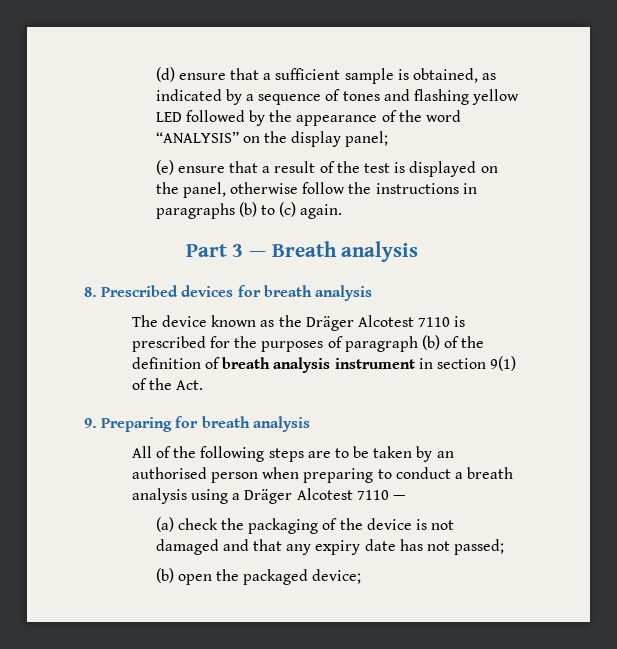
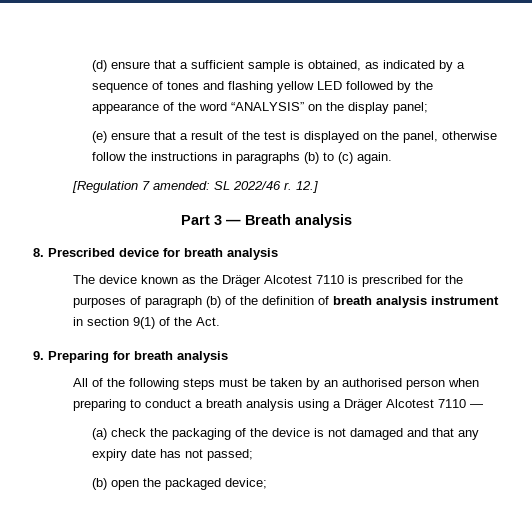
+ [Regulation 7 amended: SL 2022/46 r. 12.]
- 8. Prescribed devices for breath analysis
+ 8. Prescribed device for breath analysis
- All of the following steps are to be taken by an authorised person when preparing to conduct a breath analysis using a Dräger Alcotest 7110 —
+ All of the following steps must be taken by an authorised person when preparing to conduct a breath analysis using a Dräger Alcotest 7110 —

